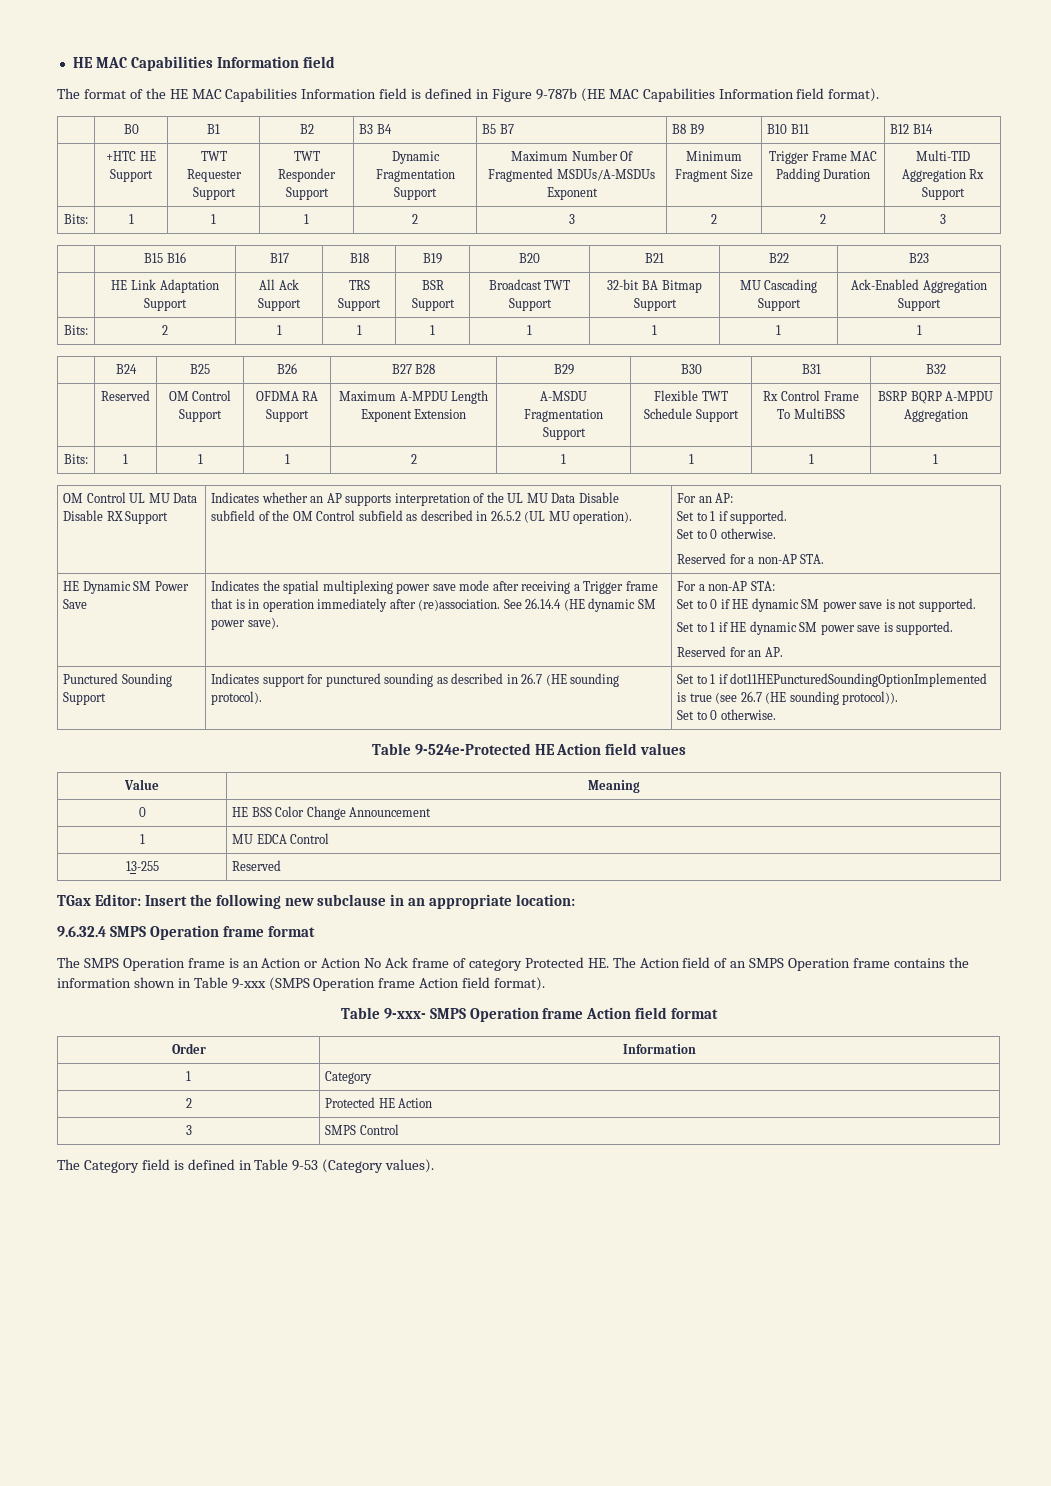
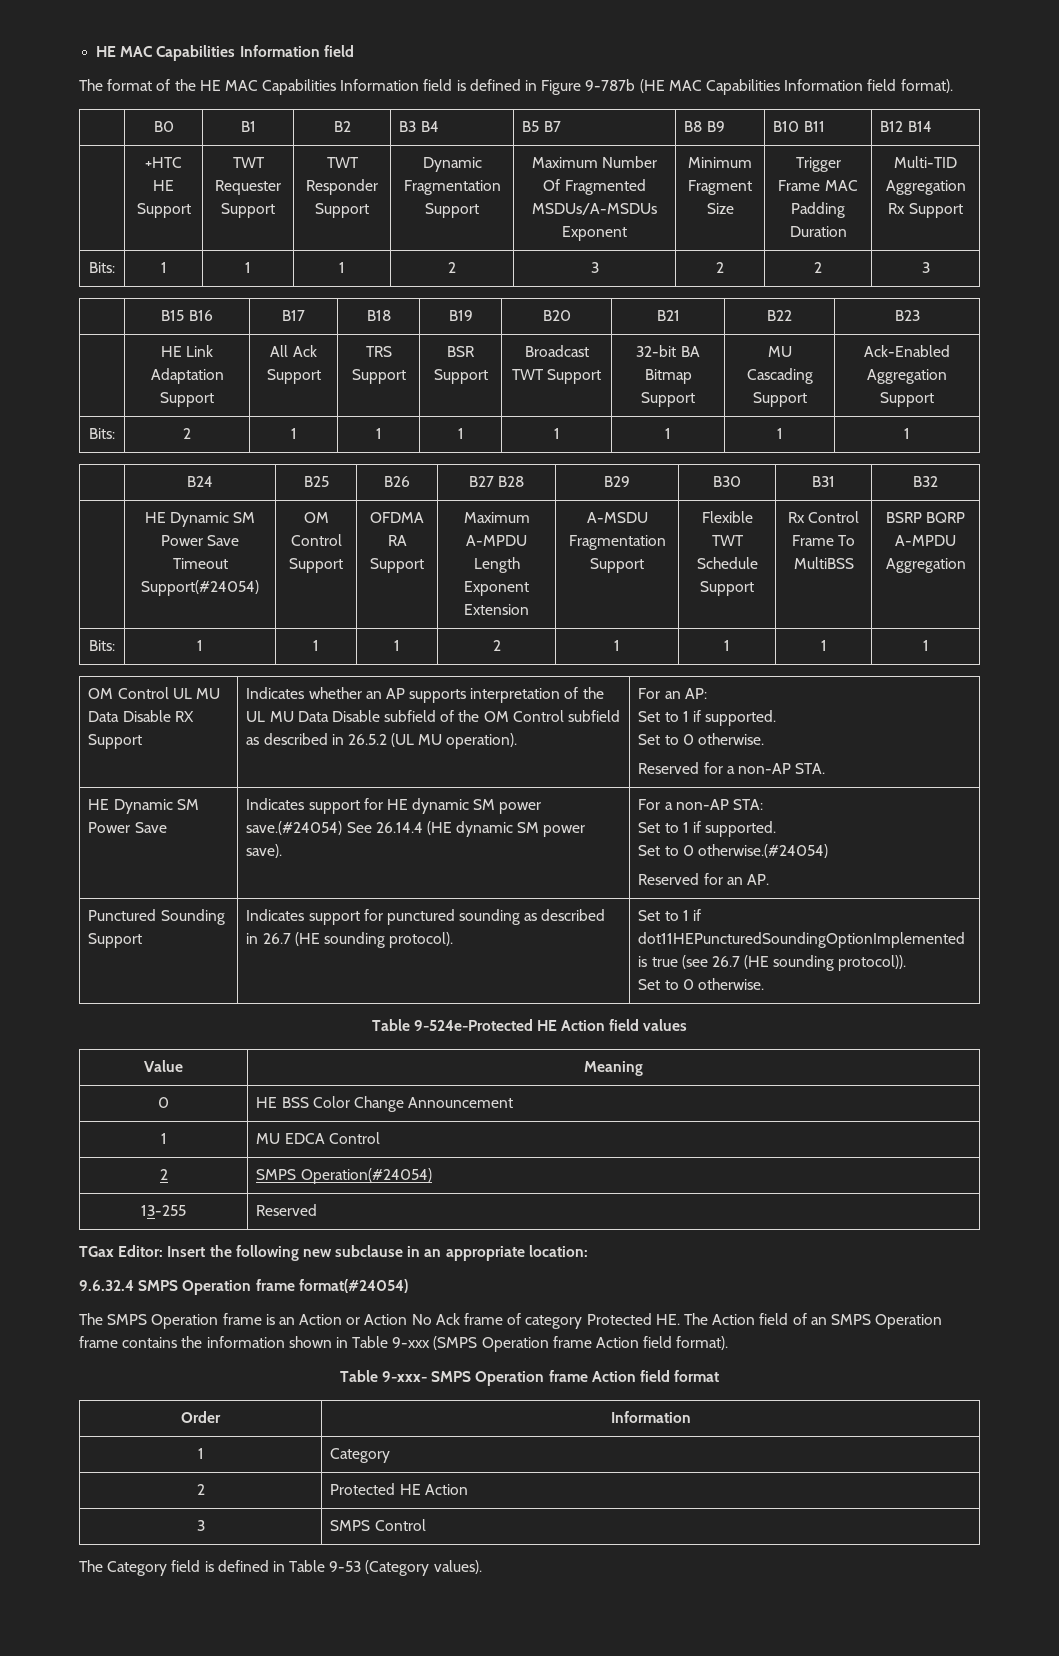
- | Reserved | OM Control Support | OFDMA RA Support | Maximum A-MPDU Length Exponent Extension | A-MSDU Fragmentation Support | Flexible TWT Schedule Support | Rx Control Frame To MultiBSS | BSRP BQRP A-MPDU Aggregation
+ | HE Dynamic SM Power Save Timeout Support(#24054) | OM Control Support | OFDMA RA Support | Maximum A-MPDU Length Exponent Extension | A-MSDU Fragmentation Support | Flexible TWT Schedule Support | Rx Control Frame To MultiBSS | BSRP BQRP A-MPDU Aggregation
- Indicates the spatial multiplexing power save mode after receiving a Trigger frame that is in operation immediately after (re)association. See 26.14.4 (HE dynamic SM power save).
+ Indicates support for HE dynamic SM power save.(#24054) See 26.14.4 (HE dynamic SM power save).
  For a non-AP STA:
- Set to 0 if HE dynamic SM power save is not supported.
- Set to 1 if HE dynamic SM power save is supported.
+ Set to 1 if supported.
+ Set to 0 otherwise.(#24054)
+ 2 | SMPS Operation(#24054)
- 9.6.32.4 SMPS Operation frame format
+ 9.6.32.4 SMPS Operation frame format(#24054)

